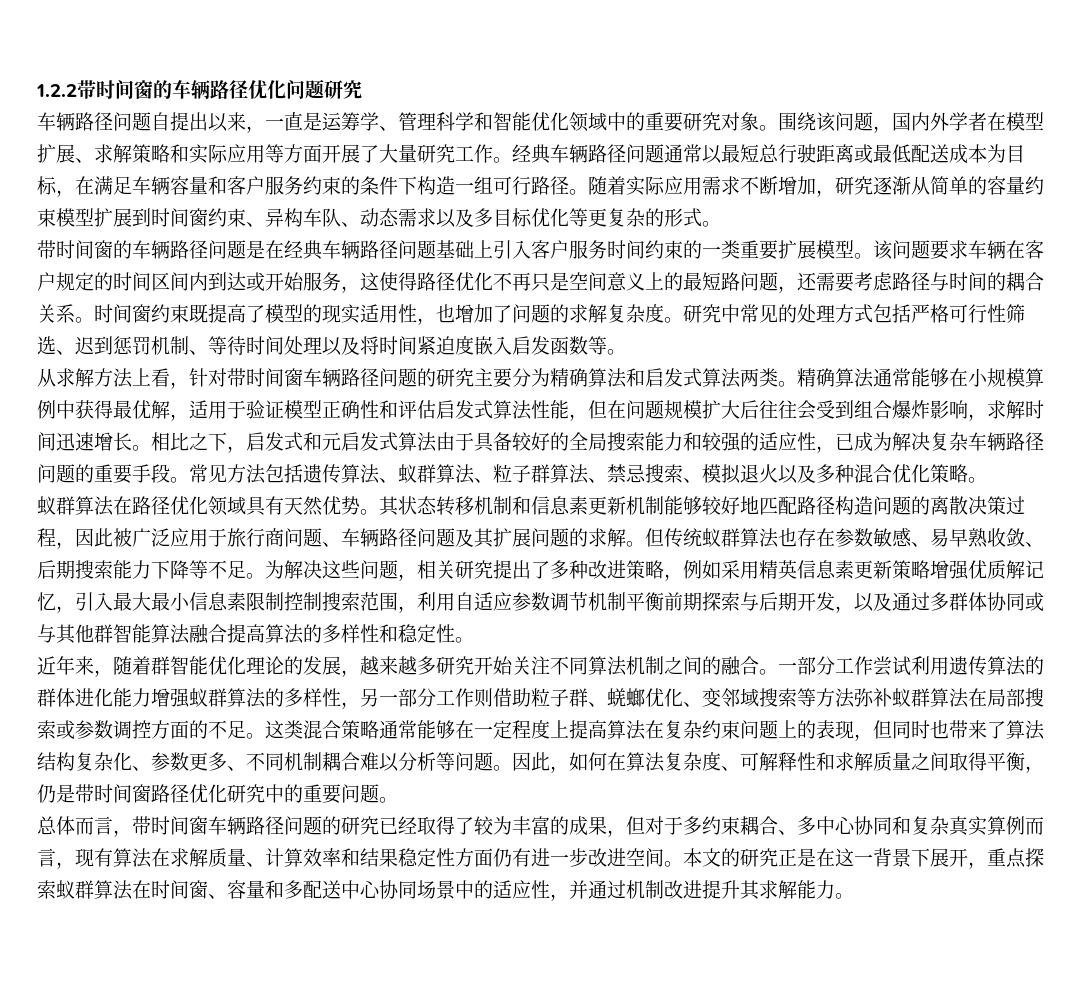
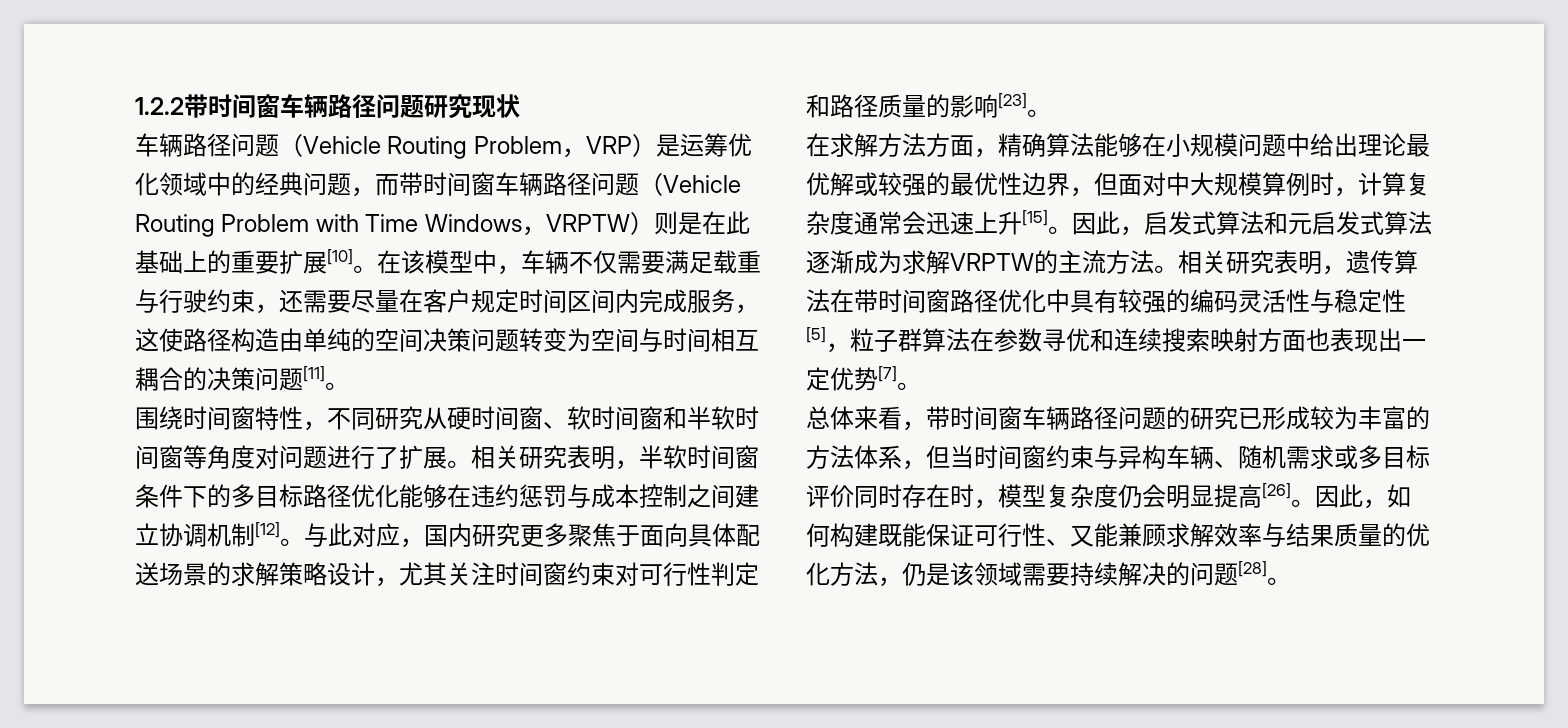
- 1.2.2带时间窗的车辆路径优化问题研究
- 车辆路径问题自提出以来，一直是运筹学、管理科学和智能优化领域中的重要研究对象。围绕该问题，国内外学者在模型扩展、求解策略和实际应用等方面开展了大量研究工作。经典车辆路径问题通常以最短总行驶距离或最低配送成本为目标，在满足车辆容量和客户服务约束的条件下构造一组可行路径。随着实际应用需求不断增加，研究逐渐从简单的容量约束模型扩展到时间窗约束、异构车队、动态需求以及多目标优化等更复杂的形式。
- 带时间窗的车辆路径问题是在经典车辆路径问题基础上引入客户服务时间约束的一类重要扩展模型。该问题要求车辆在客户规定的时间区间内到达或开始服务，这使得路径优化不再只是空间意义上的最短路问题，还需要考虑路径与时间的耦合关系。时间窗约束既提高了模型的现实适用性，也增加了问题的求解复杂度。研究中常见的处理方式包括严格可行性筛选、迟到惩罚机制、等待时间处理以及将时间紧迫度嵌入启发函数等。
- 从求解方法上看，针对带时间窗车辆路径问题的研究主要分为精确算法和启发式算法两类。精确算法通常能够在小规模算例中获得最优解，适用于验证模型正确性和评估启发式算法性能，但在问题规模扩大后往往会受到组合爆炸影响，求解时间迅速增长。相比之下，启发式和元启发式算法由于具备较好的全局搜索能力和较强的适应性，已成为解决复杂车辆路径问题的重要手段。常见方法包括遗传算法、蚁群算法、粒子群算法、禁忌搜索、模拟退火以及多种混合优化策略。
- 蚁群算法在路径优化领域具有天然优势。其状态转移机制和信息素更新机制能够较好地匹配路径构造问题的离散决策过程，因此被广泛应用于旅行商问题、车辆路径问题及其扩展问题的求解。但传统蚁群算法也存在参数敏感、易早熟收敛、后期搜索能力下降等不足。为解决这些问题，相关研究提出了多种改进策略，例如采用精英信息素更新策略增强优质解记忆，引入最大最小信息素限制控制搜索范围，利用自适应参数调节机制平衡前期探索与后期开发，以及通过多群体协同或与其他群智能算法融合提高算法的多样性和稳定性。
- 近年来，随着群智能优化理论的发展，越来越多研究开始关注不同算法机制之间的融合。一部分工作尝试利用遗传算法的群体进化能力增强蚁群算法的多样性，另一部分工作则借助粒子群、蜣螂优化、变邻域搜索等方法弥补蚁群算法在局部搜索或参数调控方面的不足。这类混合策略通常能够在一定程度上提高算法在复杂约束问题上的表现，但同时也带来了算法结构复杂化、参数更多、不同机制耦合难以分析等问题。因此，如何在算法复杂度、可解释性和求解质量之间取得平衡，仍是带时间窗路径优化研究中的重要问题。
+ 1.2.2带时间窗车辆路径问题研究现状
+ 车辆路径问题（Vehicle Routing Problem，VRP）是运筹优化领域中的经典问题，而带时间窗车辆路径问题（Vehicle Routing Problem with Time Windows，VRPTW）则是在此基础上的重要扩展[10]。在该模型中，车辆不仅需要满足载重与行驶约束，还需要尽量在客户规定时间区间内完成服务，这使路径构造由单纯的空间决策问题转变为空间与时间相互耦合的决策问题[11]。
+ 围绕时间窗特性，不同研究从硬时间窗、软时间窗和半软时间窗等角度对问题进行了扩展。相关研究表明，半软时间窗条件下的多目标路径优化能够在违约惩罚与成本控制之间建立协调机制[12]。与此对应，国内研究更多聚焦于面向具体配送场景的求解策略设计，尤其关注时间窗约束对可行性判定和路径质量的影响[23]。
+ 在求解方法方面，精确算法能够在小规模问题中给出理论最优解或较强的最优性边界，但面对中大规模算例时，计算复杂度通常会迅速上升[15]。因此，启发式算法和元启发式算法逐渐成为求解VRPTW的主流方法。相关研究表明，遗传算法在带时间窗路径优化中具有较强的编码灵活性与稳定性[5]，粒子群算法在参数寻优和连续搜索映射方面也表现出一定优势[7]。
- 总体而言，带时间窗车辆路径问题的研究已经取得了较为丰富的成果，但对于多约束耦合、多中心协同和复杂真实算例而言，现有算法在求解质量、计算效率和结果稳定性方面仍有进一步改进空间。本文的研究正是在这一背景下展开，重点探索蚁群算法在时间窗、容量和多配送中心协同场景中的适应性，并通过机制改进提升其求解能力。
+ 总体来看，带时间窗车辆路径问题的研究已形成较为丰富的方法体系，但当时间窗约束与异构车辆、随机需求或多目标评价同时存在时，模型复杂度仍会明显提高[26]。因此，如何构建既能保证可行性、又能兼顾求解效率与结果质量的优化方法，仍是该领域需要持续解决的问题[28]。

